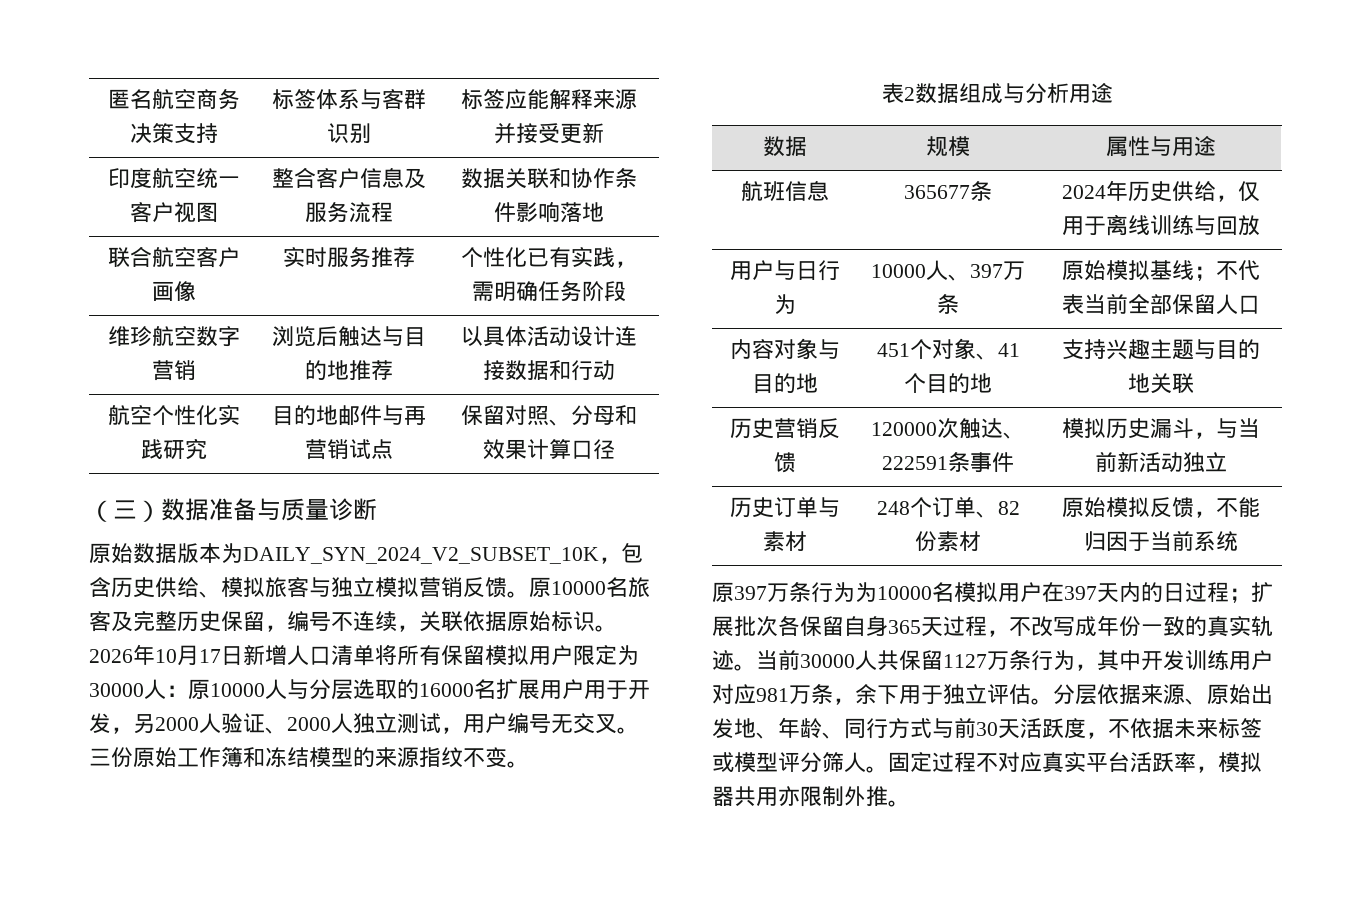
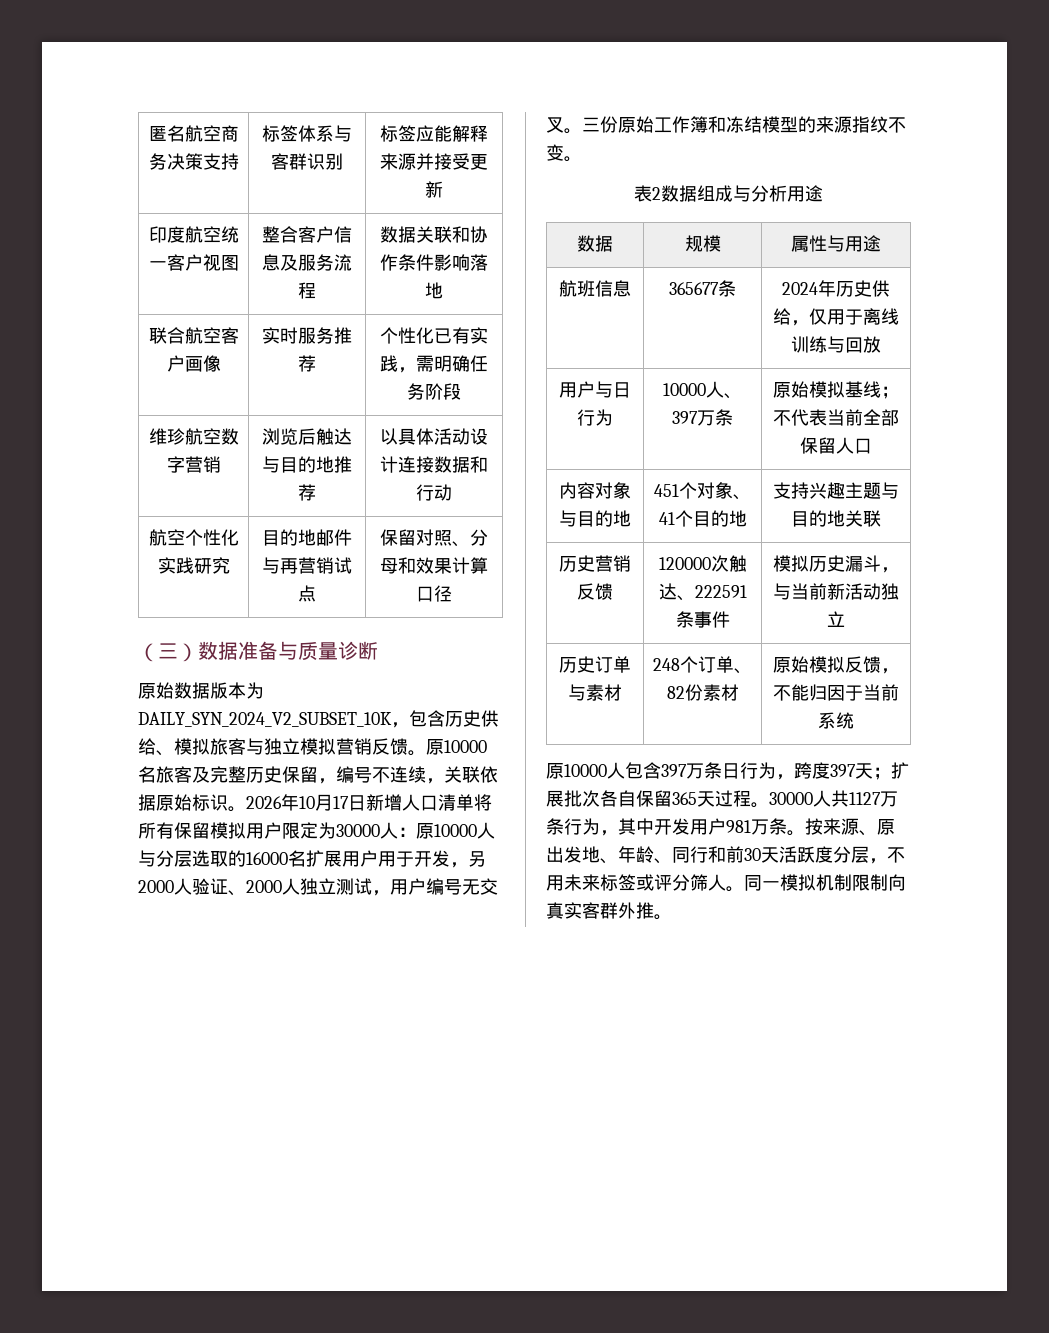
- 原397万条行为为10000名模拟用户在397天内的日过程；扩展批次各保留自身365天过程，不改写成年份一致的真实轨迹。当前30000人共保留1127万条行为，其中开发训练用户对应981万条，余下用于独立评估。分层依据来源、原始出发地、年龄、同行方式与前30天活跃度，不依据未来标签或模型评分筛人。
+ 原10000人包含397万条日行为，跨度397天；扩展批次各自保留365天过程。30000人共1127万条行为，其中开发用户981万条。按来源、原出发地、年龄、同行和前30天活跃度分层，不用未来标签或评分筛人。
- 固定过程不对应真实平台活跃率，模拟器共用亦限制外推。
+ 同一模拟机制限制向真实客群外推。

